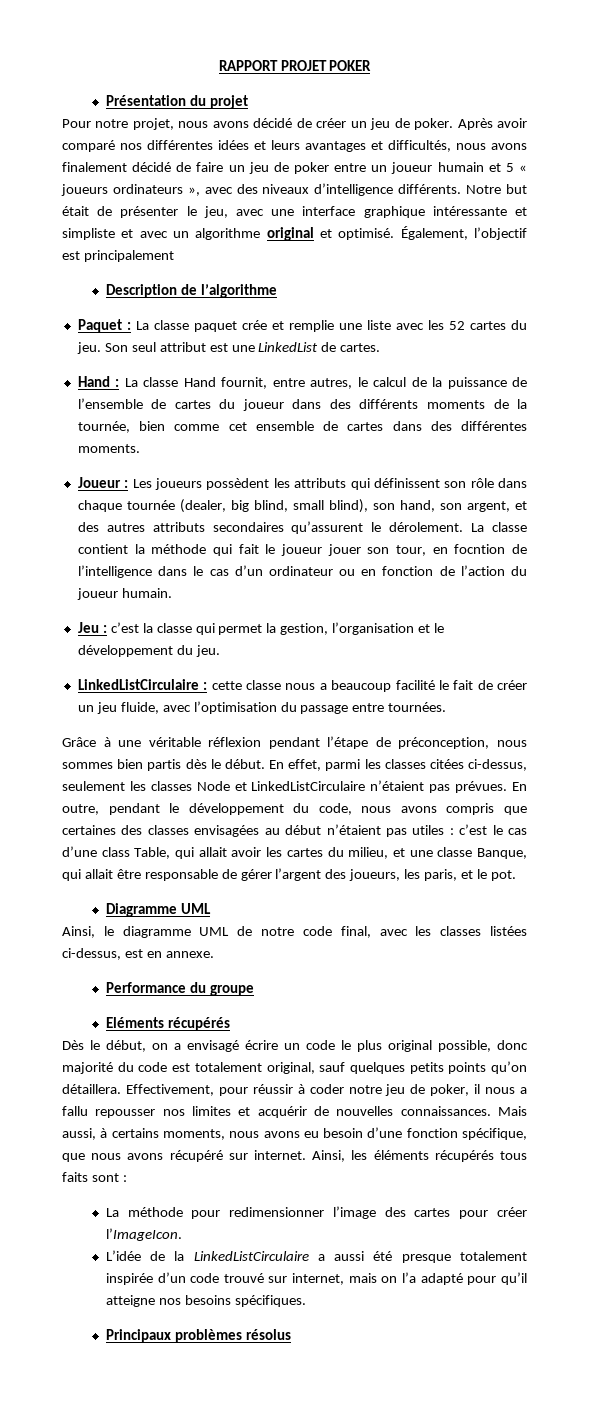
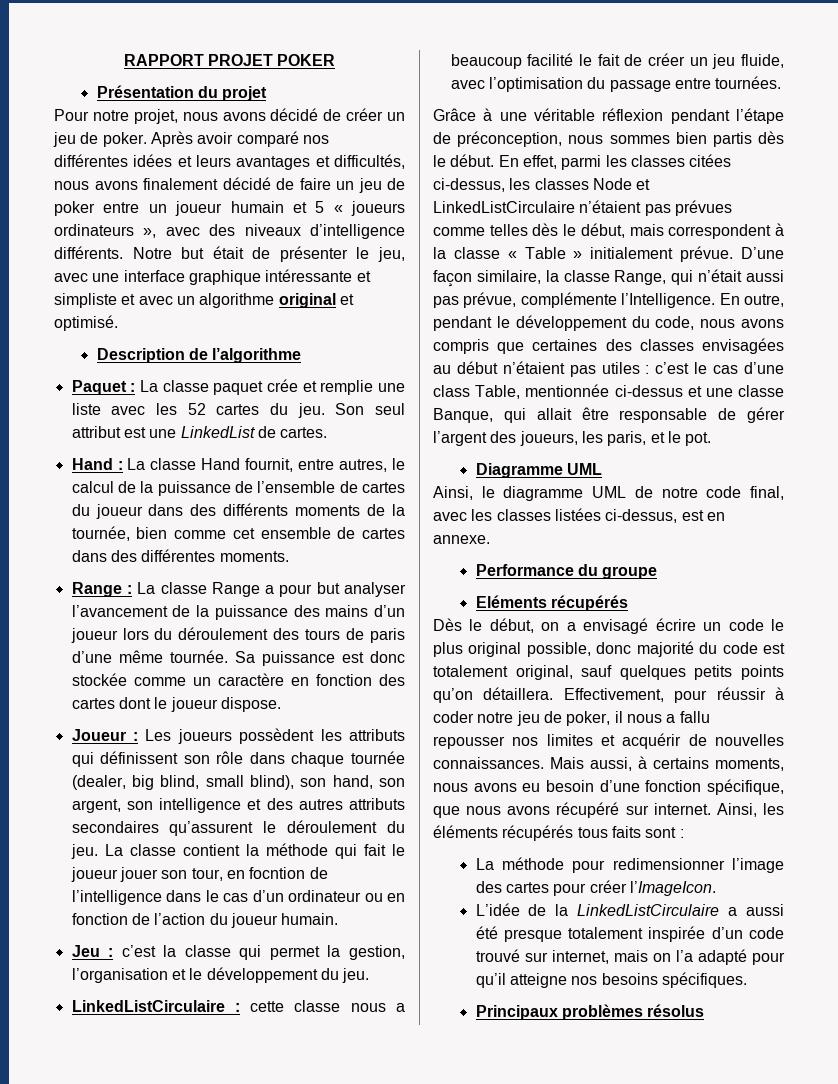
- Également, l’objectif est principalement
+ Range : La classe Range a pour but analyser l’avancement de la puissance des mains d’un joueur lors du déroulement des tours de paris d’une même tournée. Sa puissance est donc stockée comme un caractère en fonction des cartes dont le joueur dispose.
- Joueur : Les joueurs possèdent les attributs qui définissent son rôle dans chaque tournée (dealer, big blind, small blind), son hand, son argent, et des autres attributs secondaires qu’assurent le dérolement.
+ Joueur : Les joueurs possèdent les attributs qui définissent son rôle dans chaque tournée (dealer, big blind, small blind), son hand, son argent, son intelligence et des autres attributs secondaires qu’assurent le déroulement du jeu.
- En effet, parmi les classes citées ci-dessus, seulement les classes Node et LinkedListCirculaire n’étaient pas prévues.
+ En effet, parmi les classes citées ci-dessus, les classes Node et LinkedListCirculaire n’étaient pas prévues comme telles dès le début, mais correspondent à la classe « Table » initialement prévue. D’une façon similaire, la classe Range, qui n’était aussi pas prévue, complémente l’Intelligence.
- En outre, pendant le développement du code, nous avons compris que certaines des classes envisagées au début n’étaient pas utiles : c’est le cas d’une class Table, qui allait avoir les cartes du milieu, et une classe Banque, qui allait être responsable de gérer l’argent des joueurs, les paris, et le pot.
+ En outre, pendant le développement du code, nous avons compris que certaines des classes envisagées au début n’étaient pas utiles : c’est le cas d’une class Table, mentionnée ci-dessus et une classe Banque, qui allait être responsable de gérer l’argent des joueurs, les paris, et le pot.

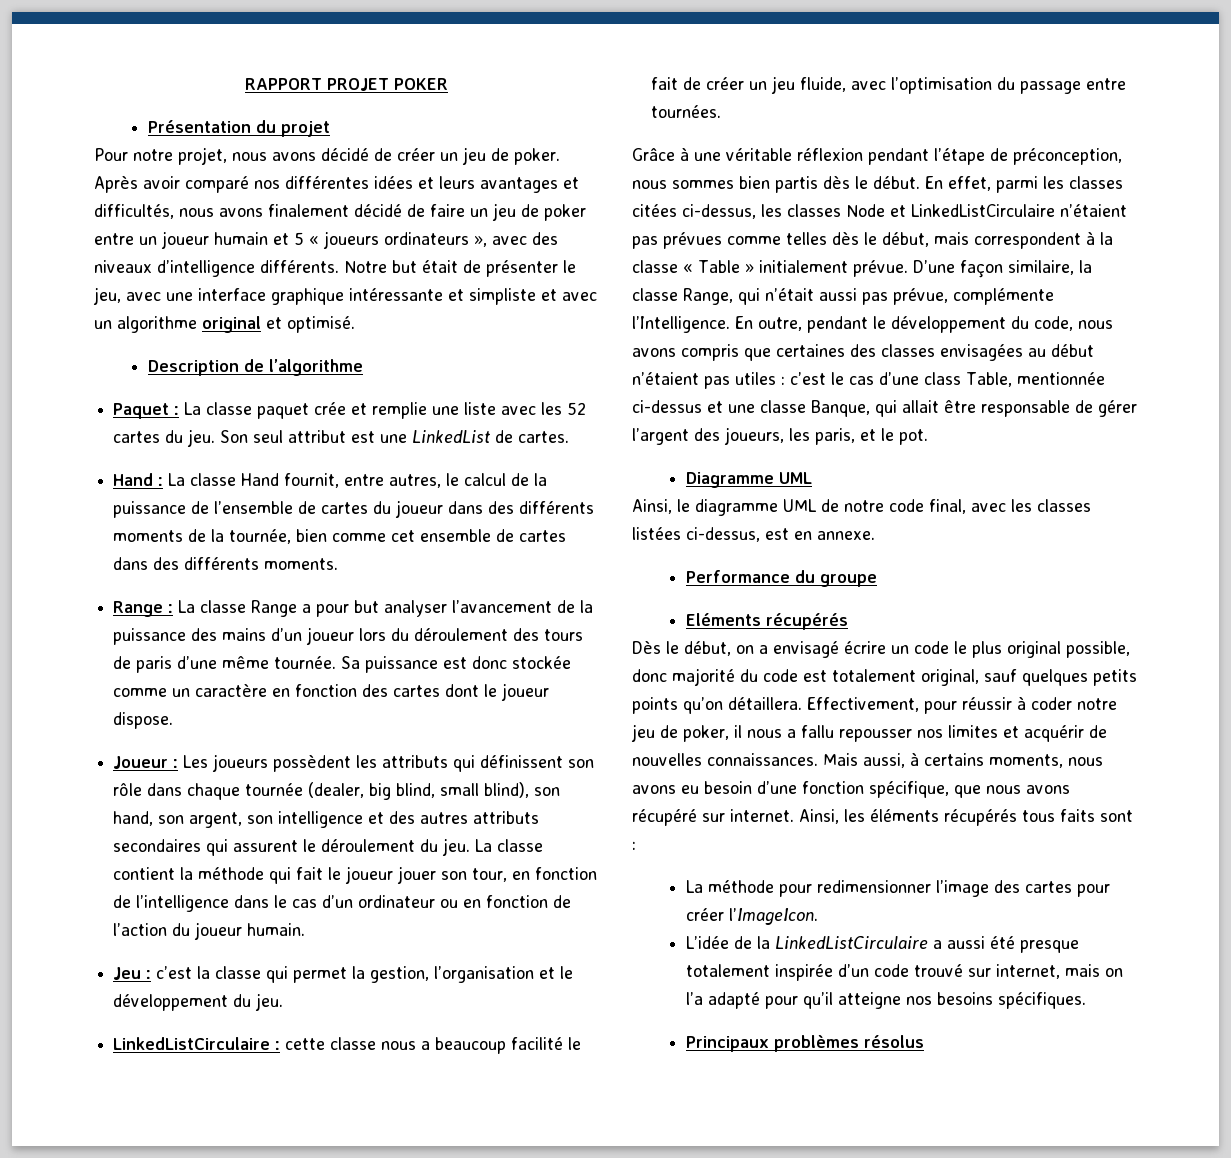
- Hand : La classe Hand fournit, entre autres, le calcul de la puissance de l’ensemble de cartes du joueur dans des différents moments de la tournée, bien comme cet ensemble de cartes dans des différentes moments.
+ Hand : La classe Hand fournit, entre autres, le calcul de la puissance de l’ensemble de cartes du joueur dans des différents moments de la tournée, bien comme cet ensemble de cartes dans des différents moments.
- Joueur : Les joueurs possèdent les attributs qui définissent son rôle dans chaque tournée (dealer, big blind, small blind), son hand, son argent, son intelligence et des autres attributs secondaires qu’assurent le déroulement du jeu.
+ Joueur : Les joueurs possèdent les attributs qui définissent son rôle dans chaque tournée (dealer, big blind, small blind), son hand, son argent, son intelligence et des autres attributs secondaires qui assurent le déroulement du jeu.
- La classe contient la méthode qui fait le joueur jouer son tour, en focntion de l’intelligence dans le cas d’un ordinateur ou en fonction de l’action du joueur humain.
+ La classe contient la méthode qui fait le joueur jouer son tour, en fonction de l’intelligence dans le cas d’un ordinateur ou en fonction de l’action du joueur humain.

